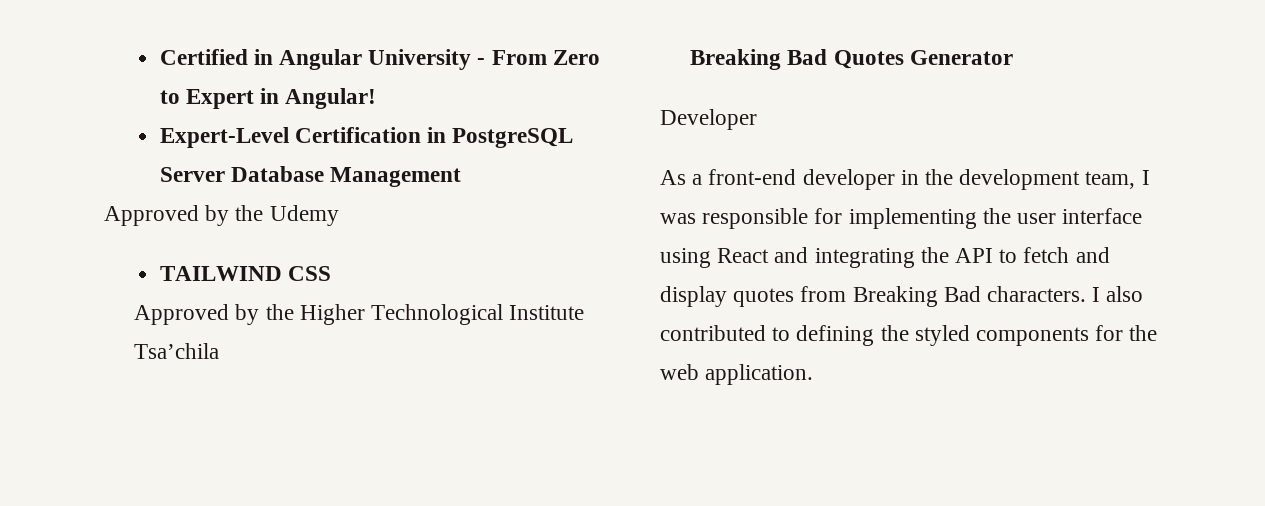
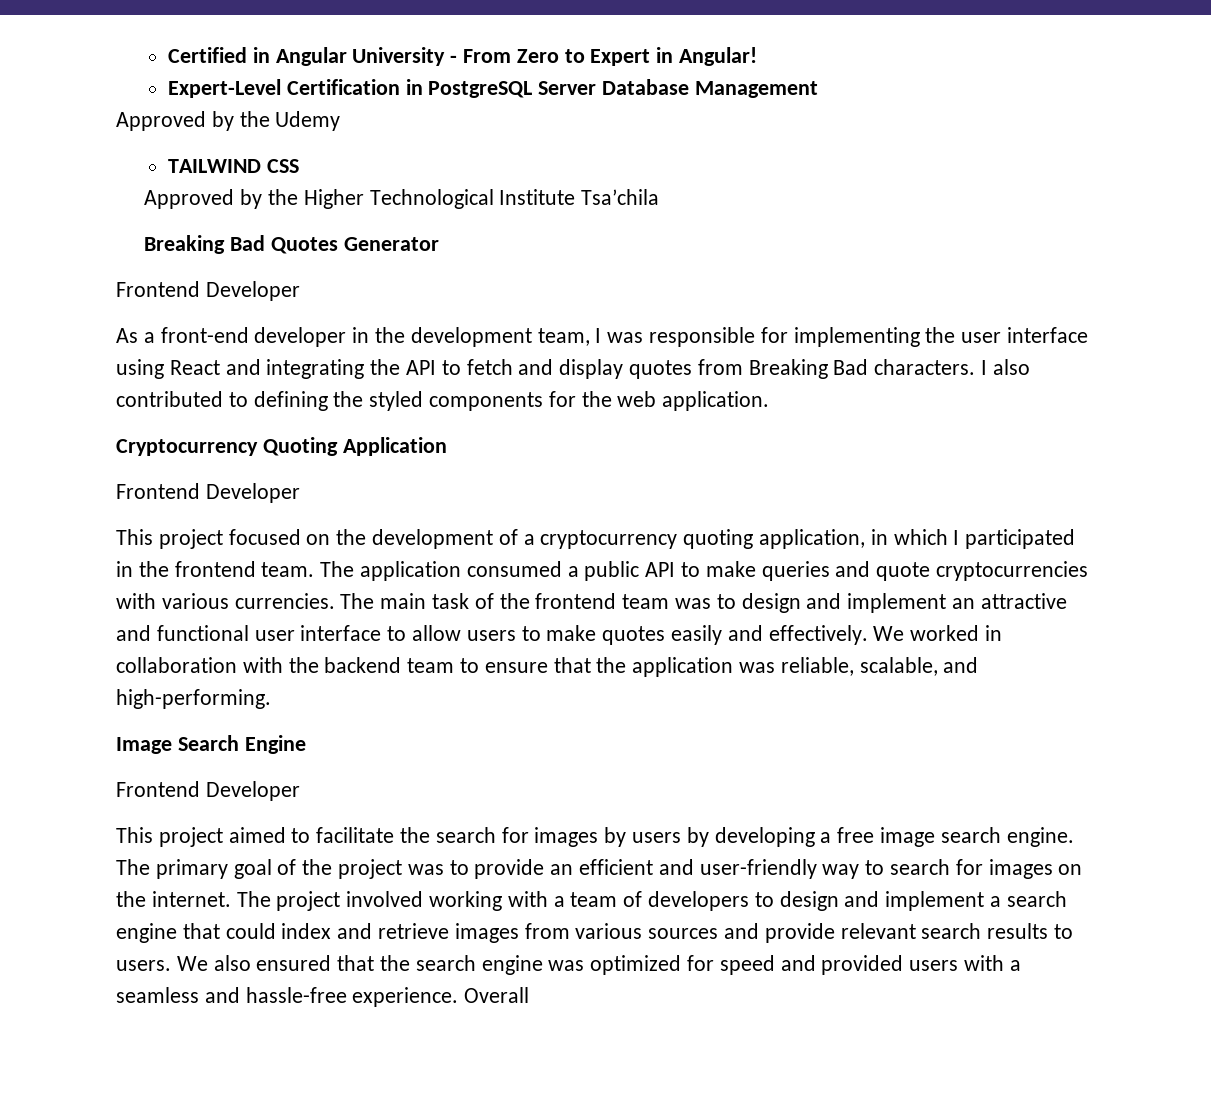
  Breaking Bad Quotes Generator
- Developer
+ Frontend Developer
+ Cryptocurrency Quoting Application
+ Frontend Developer
+ This project focused on the development of a cryptocurrency quoting application, in which I participated in the frontend team. The application consumed a public API to make queries and quote cryptocurrencies with various currencies. The main task of the frontend team was to design and implement an attractive and functional user interface to allow users to make quotes easily and effectively. We worked in collaboration with the backend team to ensure that the application was reliable, scalable, and high-performing.
+ Image Search Engine
+ Frontend Developer
+ This project aimed to facilitate the search for images by users by developing a free image search engine. The primary goal of the project was to provide an efficient and user-friendly way to search for images on the internet. The project involved working with a team of developers to design and implement a search engine that could index and retrieve images from various sources and provide relevant search results to users. We also ensured that the search engine was optimized for speed and provided users with a seamless and hassle-free experience. Overall

